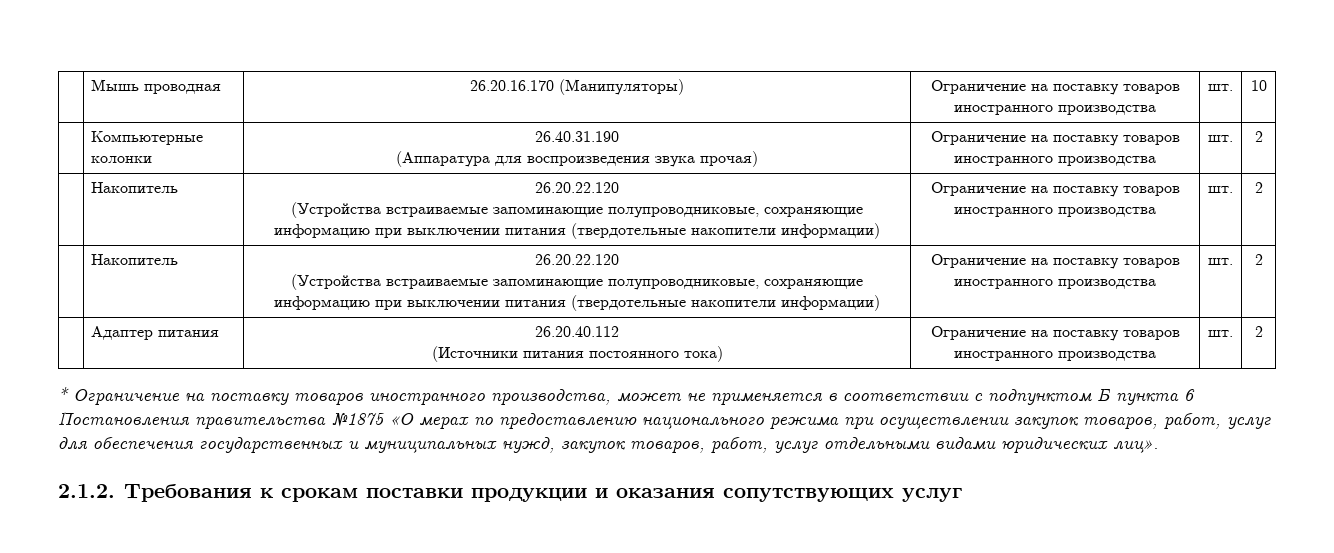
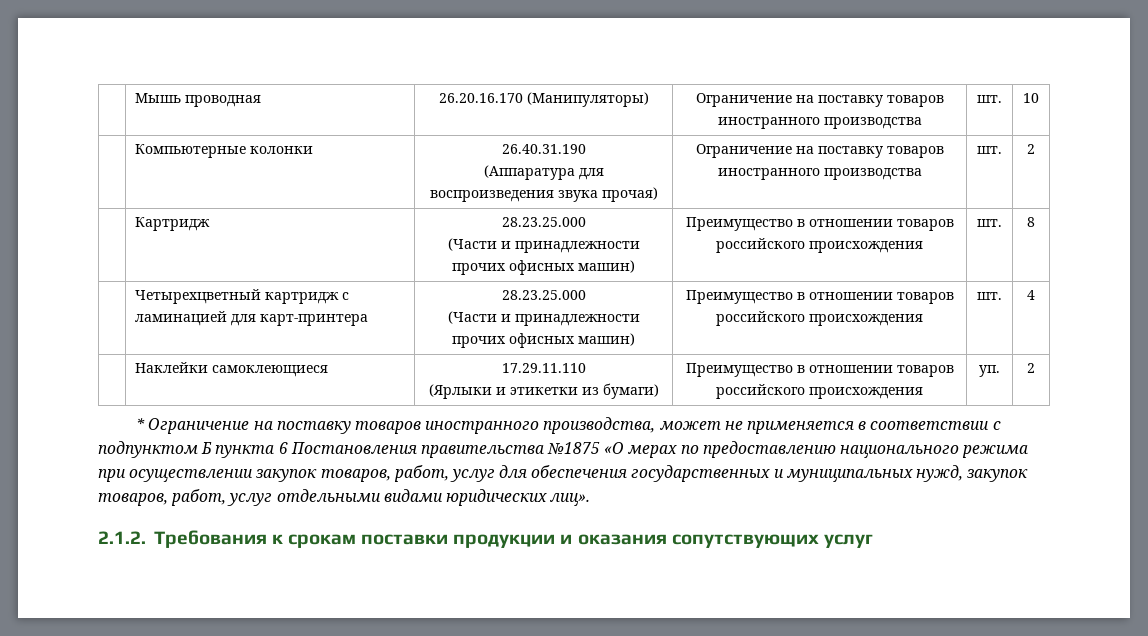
  | Компьютерные колонки | 26.40.31.190
  (Аппаратура для воспроизведения звука прочая) | Ограничение на поставку товаров иностранного производства | шт. | 2
- | Накопитель | 26.20.22.120
- (Устройства встраиваемые запоминающие полупроводниковые, сохраняющие информацию при выключении питания (твердотельные накопители информации) | Ограничение на поставку товаров иностранного производства | шт. | 2
- | Накопитель | 26.20.22.120
- (Устройства встраиваемые запоминающие полупроводниковые, сохраняющие информацию при выключении питания (твердотельные накопители информации) | Ограничение на поставку товаров иностранного производства | шт. | 2
- | Адаптер питания | 26.20.40.112
- (Источники питания постоянного тока) | Ограничение на поставку товаров иностранного производства | шт. | 2
+ | Картридж | 28.23.25.000
+ (Части и принадлежности прочих офисных машин) | Преимущество в отношении товаров российского происхождения | шт. | 8
+ | Четырехцветный картридж с ламинацией для карт-принтера | 28.23.25.000
+ (Части и принадлежности прочих офисных машин) | Преимущество в отношении товаров российского происхождения | шт. | 4
+ | Наклейки самоклеющиеся | 17.29.11.110
+ (Ярлыки и этикетки из бумаги) | Преимущество в отношении товаров российского происхождения | уп. | 2

